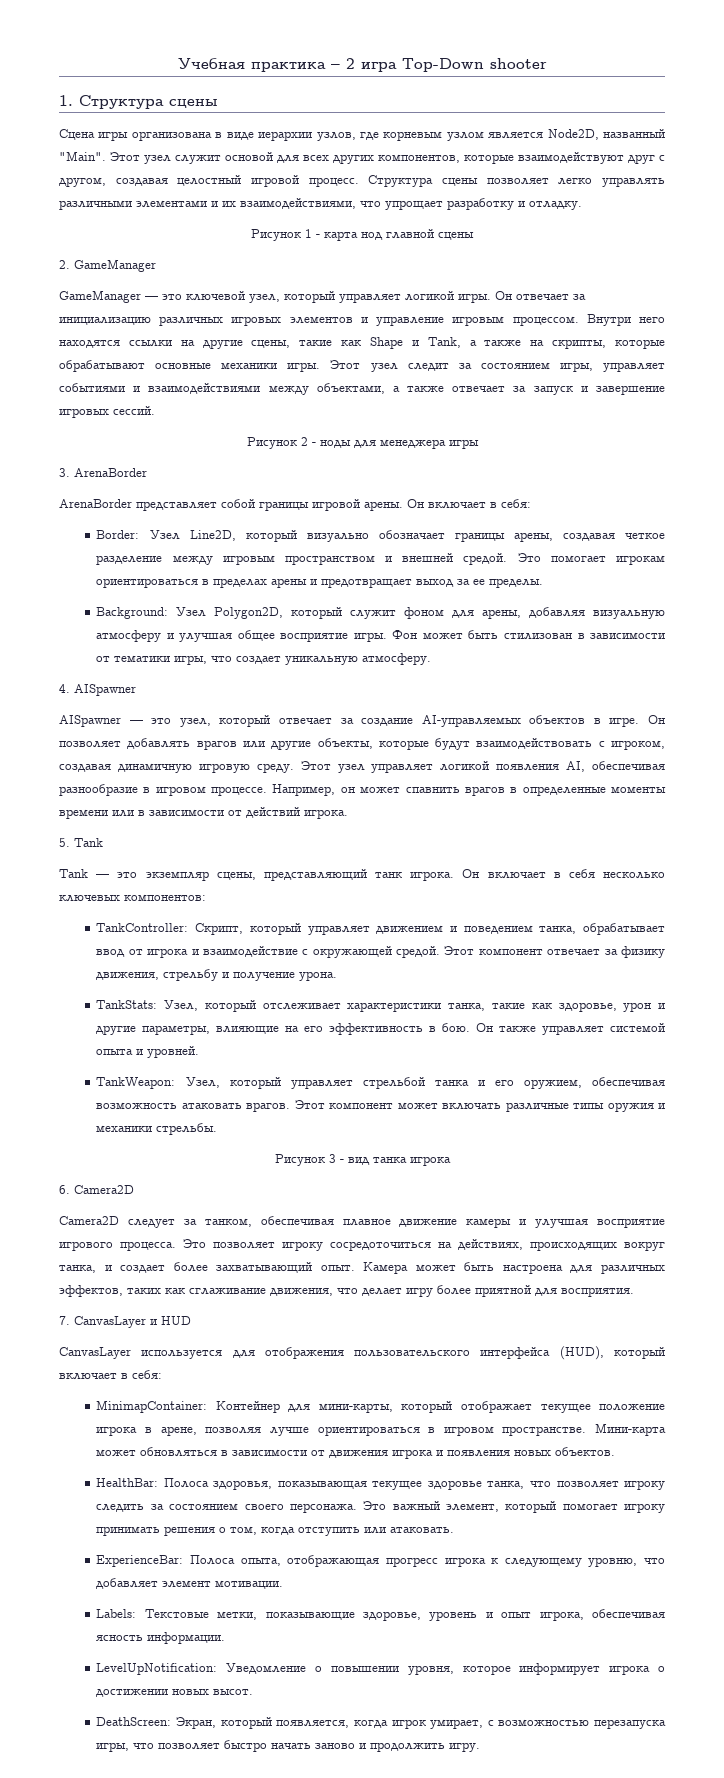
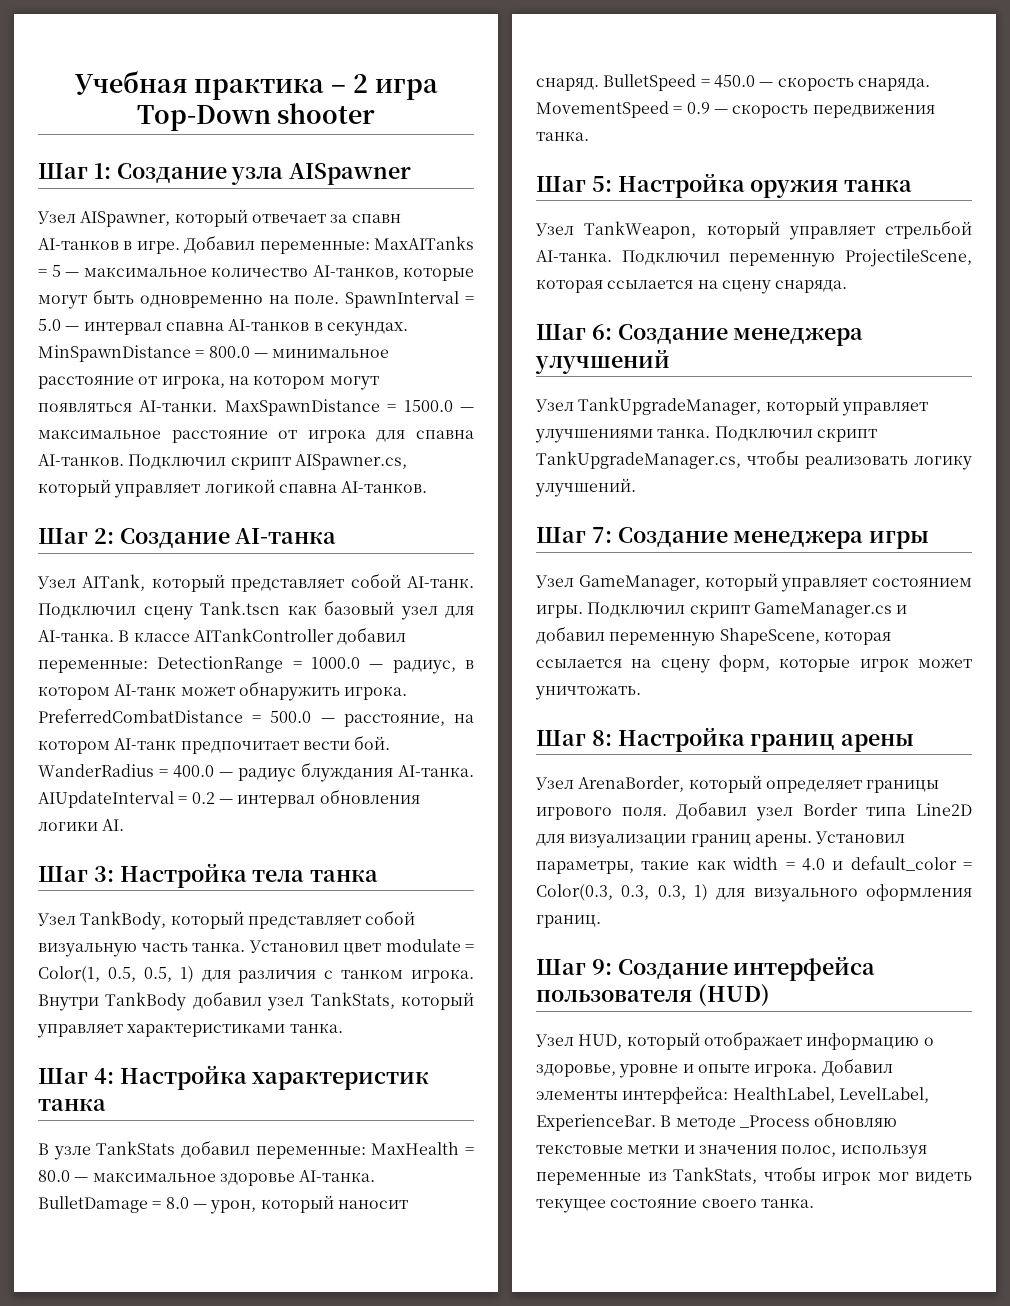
- 1. Структура сцены
- Сцена игры организована в виде иерархии узлов, где корневым узлом является Node2D, названный "Main". Этот узел служит основой для всех других компонентов, которые взаимодействуют друг с другом, создавая целостный игровой процесс. Структура сцены позволяет легко управлять различными элементами и их взаимодействиями, что упрощает разработку и отладку.
- Рисунок 1 - карта нод главной сцены
- 2. GameManager
- GameManager — это ключевой узел, который управляет логикой игры. Он отвечает за инициализацию различных игровых элементов и управление игровым процессом. Внутри него находятся ссылки на другие сцены, такие как Shape и Tank, а также на скрипты, которые обрабатывают основные механики игры. Этот узел следит за состоянием игры, управляет событиями и взаимодействиями между объектами, а также отвечает за запуск и завершение игровых сессий.
- Рисунок 2 - ноды для менеджера игры
- 3. ArenaBorder
- ArenaBorder представляет собой границы игровой арены. Он включает в себя:
- Border: Узел Line2D, который визуально обозначает границы арены, создавая четкое разделение между игровым пространством и внешней средой. Это помогает игрокам ориентироваться в пределах арены и предотвращает выход за ее пределы.
- Background: Узел Polygon2D, который служит фоном для арены, добавляя визуальную атмосферу и улучшая общее восприятие игры. Фон может быть стилизован в зависимости от тематики игры, что создает уникальную атмосферу.
- 4. AISpawner
- AISpawner — это узел, который отвечает за создание AI-управляемых объектов в игре. Он позволяет добавлять врагов или другие объекты, которые будут взаимодействовать с игроком, создавая динамичную игровую среду. Этот узел управляет логикой появления AI, обеспечивая разнообразие в игровом процессе. Например, он может спавнить врагов в определенные моменты времени или в зависимости от действий игрока.
- 5. Tank
- Tank — это экземпляр сцены, представляющий танк игрока. Он включает в себя несколько ключевых компонентов:
- TankController: Скрипт, который управляет движением и поведением танка, обрабатывает ввод от игрока и взаимодействие с окружающей средой. Этот компонент отвечает за физику движения, стрельбу и получение урона.
- TankStats: Узел, который отслеживает характеристики танка, такие как здоровье, урон и другие параметры, влияющие на его эффективность в бою. Он также управляет системой опыта и уровней.
- TankWeapon: Узел, который управляет стрельбой танка и его оружием, обеспечивая возможность атаковать врагов. Этот компонент может включать различные типы оружия и механики стрельбы.
- Рисунок 3 - вид танка игрока
- 6. Camera2D
- Camera2D следует за танком, обеспечивая плавное движение камеры и улучшая восприятие игрового процесса. Это позволяет игроку сосредоточиться на действиях, происходящих вокруг танка, и создает более захватывающий опыт. Камера может быть настроена для различных эффектов, таких как сглаживание движения, что делает игру более приятной для восприятия.
- 7. CanvasLayer и HUD
- CanvasLayer используется для отображения пользовательского интерфейса (HUD), который включает в себя:
- MinimapContainer: Контейнер для мини-карты, который отображает текущее положение игрока в арене, позволяя лучше ориентироваться в игровом пространстве. Мини-карта может обновляться в зависимости от движения игрока и появления новых объектов.
- HealthBar: Полоса здоровья, показывающая текущее здоровье танка, что позволяет игроку следить за состоянием своего персонажа. Это важный элемент, который помогает игроку принимать решения о том, когда отступить или атаковать.
- ExperienceBar: Полоса опыта, отображающая прогресс игрока к следующему уровню, что добавляет элемент мотивации.
- Labels: Текстовые метки, показывающие здоровье, уровень и опыт игрока, обеспечивая ясность информации.
- LevelUpNotification: Уведомление о повышении уровня, которое информирует игрока о достижении новых высот.
- DeathScreen: Экран, который появляется, когда игрок умирает, с возможностью перезапуска игры, что позволяет быстро начать заново и продолжить игру.
+ Шаг 1: Создание узла AISpawner
+ Узел AISpawner, который отвечает за спавн AI-танков в игре. Добавил переменные: MaxAITanks = 5 — максимальное количество AI-танков, которые могут быть одновременно на поле. SpawnInterval = 5.0 — интервал спавна AI-танков в секундах. MinSpawnDistance = 800.0 — минимальное расстояние от игрока, на котором могут появляться AI-танки. MaxSpawnDistance = 1500.0 — максимальное расстояние от игрока для спавна AI-танков. Подключил скрипт AISpawner.cs, который управляет логикой спавна AI-танков.
+ Шаг 2: Создание AI-танка
+ Узел AITank, который представляет собой AI-танк. Подключил сцену Tank.tscn как базовый узел для AI-танка. В классе AITankController добавил переменные: DetectionRange = 1000.0 — радиус, в котором AI-танк может обнаружить игрока. PreferredCombatDistance = 500.0 — расстояние, на котором AI-танк предпочитает вести бой. WanderRadius = 400.0 — радиус блуждания AI-танка. AIUpdateInterval = 0.2 — интервал обновления логики AI.
+ Шаг 3: Настройка тела танка
+ Узел TankBody, который представляет собой визуальную часть танка. Установил цвет modulate = Color(1, 0.5, 0.5, 1) для различия с танком игрока. Внутри TankBody добавил узел TankStats, который управляет характеристиками танка.
+ Шаг 4: Настройка характеристик танка
+ В узле TankStats добавил переменные: MaxHealth = 80.0 — максимальное здоровье AI-танка. BulletDamage = 8.0 — урон, который наносит снаряд. BulletSpeed = 450.0 — скорость снаряда. MovementSpeed = 0.9 — скорость передвижения танка.
+ Шаг 5: Настройка оружия танка
+ Узел TankWeapon, который управляет стрельбой AI-танка. Подключил переменную ProjectileScene, которая ссылается на сцену снаряда.
+ Шаг 6: Создание менеджера улучшений
+ Узел TankUpgradeManager, который управляет улучшениями танка. Подключил скрипт TankUpgradeManager.cs, чтобы реализовать логику улучшений.
+ Шаг 7: Создание менеджера игры
+ Узел GameManager, который управляет состоянием игры. Подключил скрипт GameManager.cs и добавил переменную ShapeScene, которая ссылается на сцену форм, которые игрок может уничтожать.
+ Шаг 8: Настройка границ арены
+ Узел ArenaBorder, который определяет границы игрового поля. Добавил узел Border типа Line2D для визуализации границ арены. Установил параметры, такие как width = 4.0 и default_color = Color(0.3, 0.3, 0.3, 1) для визуального оформления границ.
+ Шаг 9: Создание интерфейса пользователя (HUD)
+ Узел HUD, который отображает информацию о здоровье, уровне и опыте игрока. Добавил элементы интерфейса: HealthLabel, LevelLabel, ExperienceBar. В методе _Process обновляю текстовые метки и значения полос, используя переменные из TankStats, чтобы игрок мог видеть текущее состояние своего танка.

